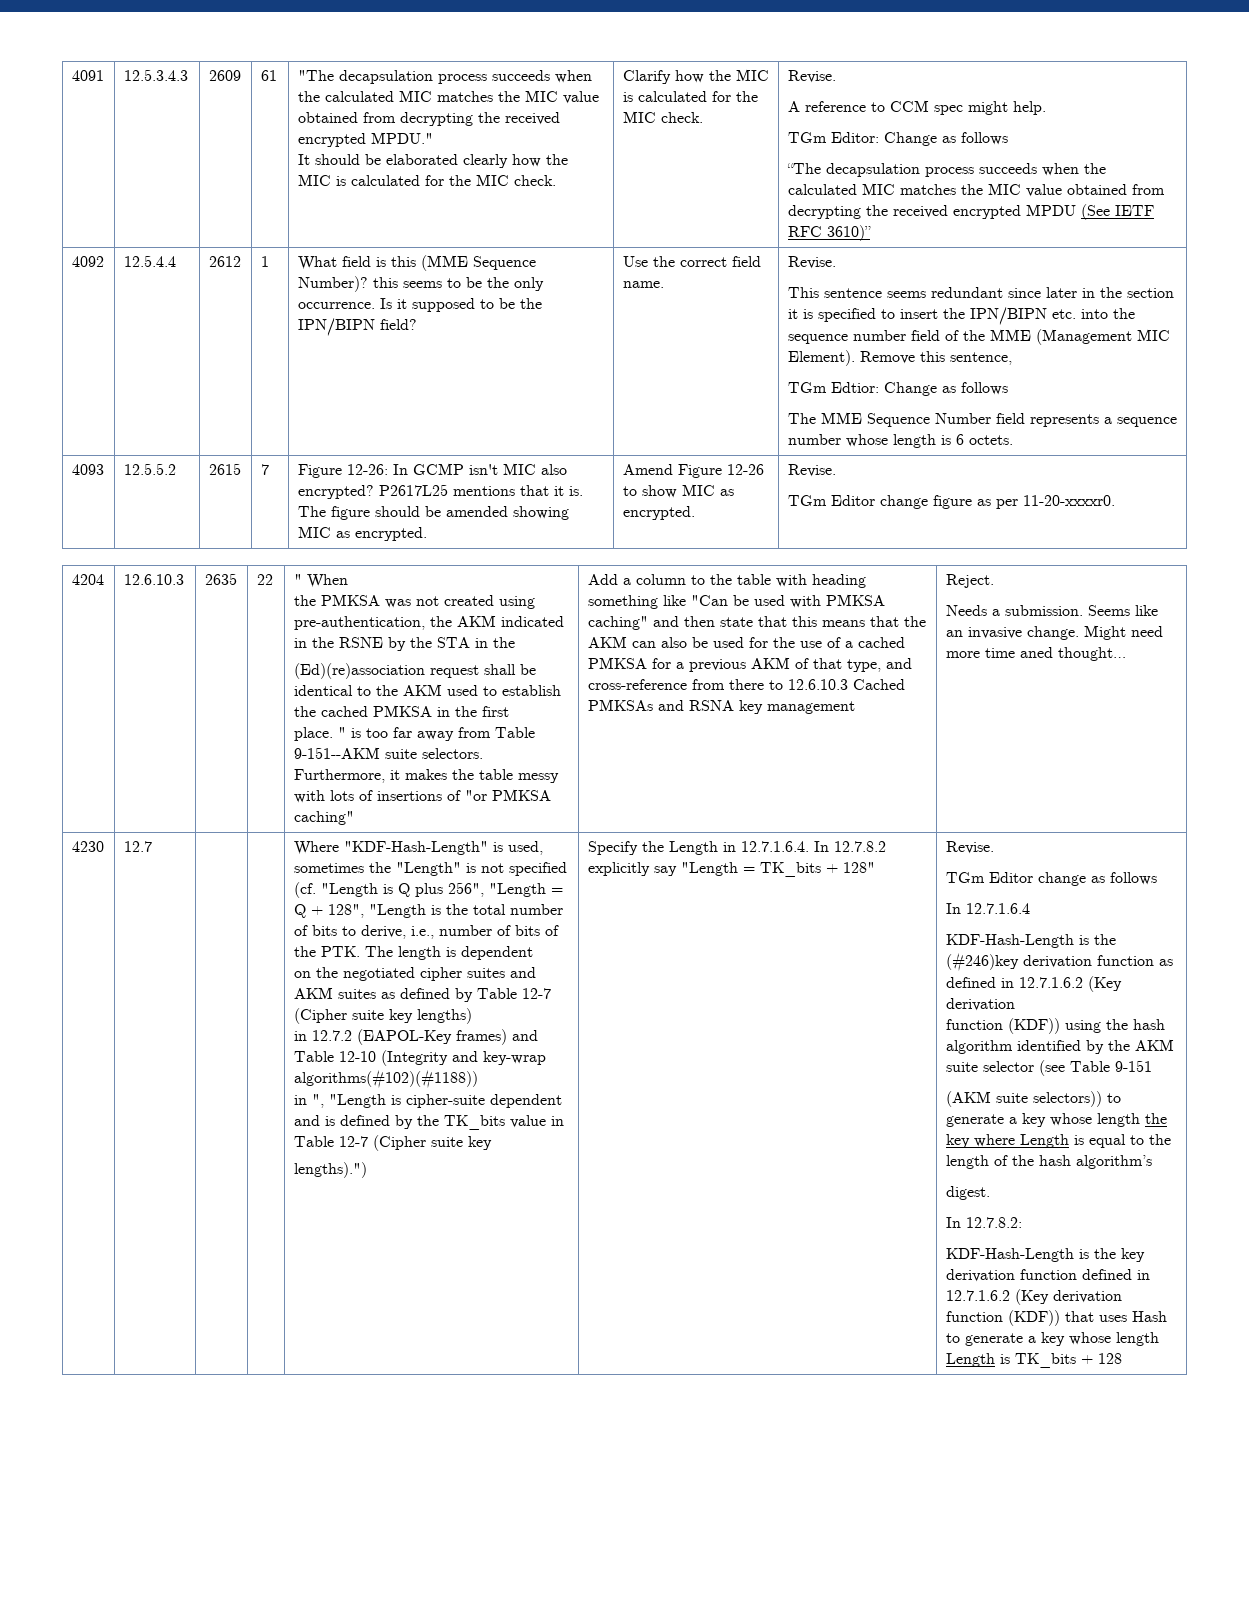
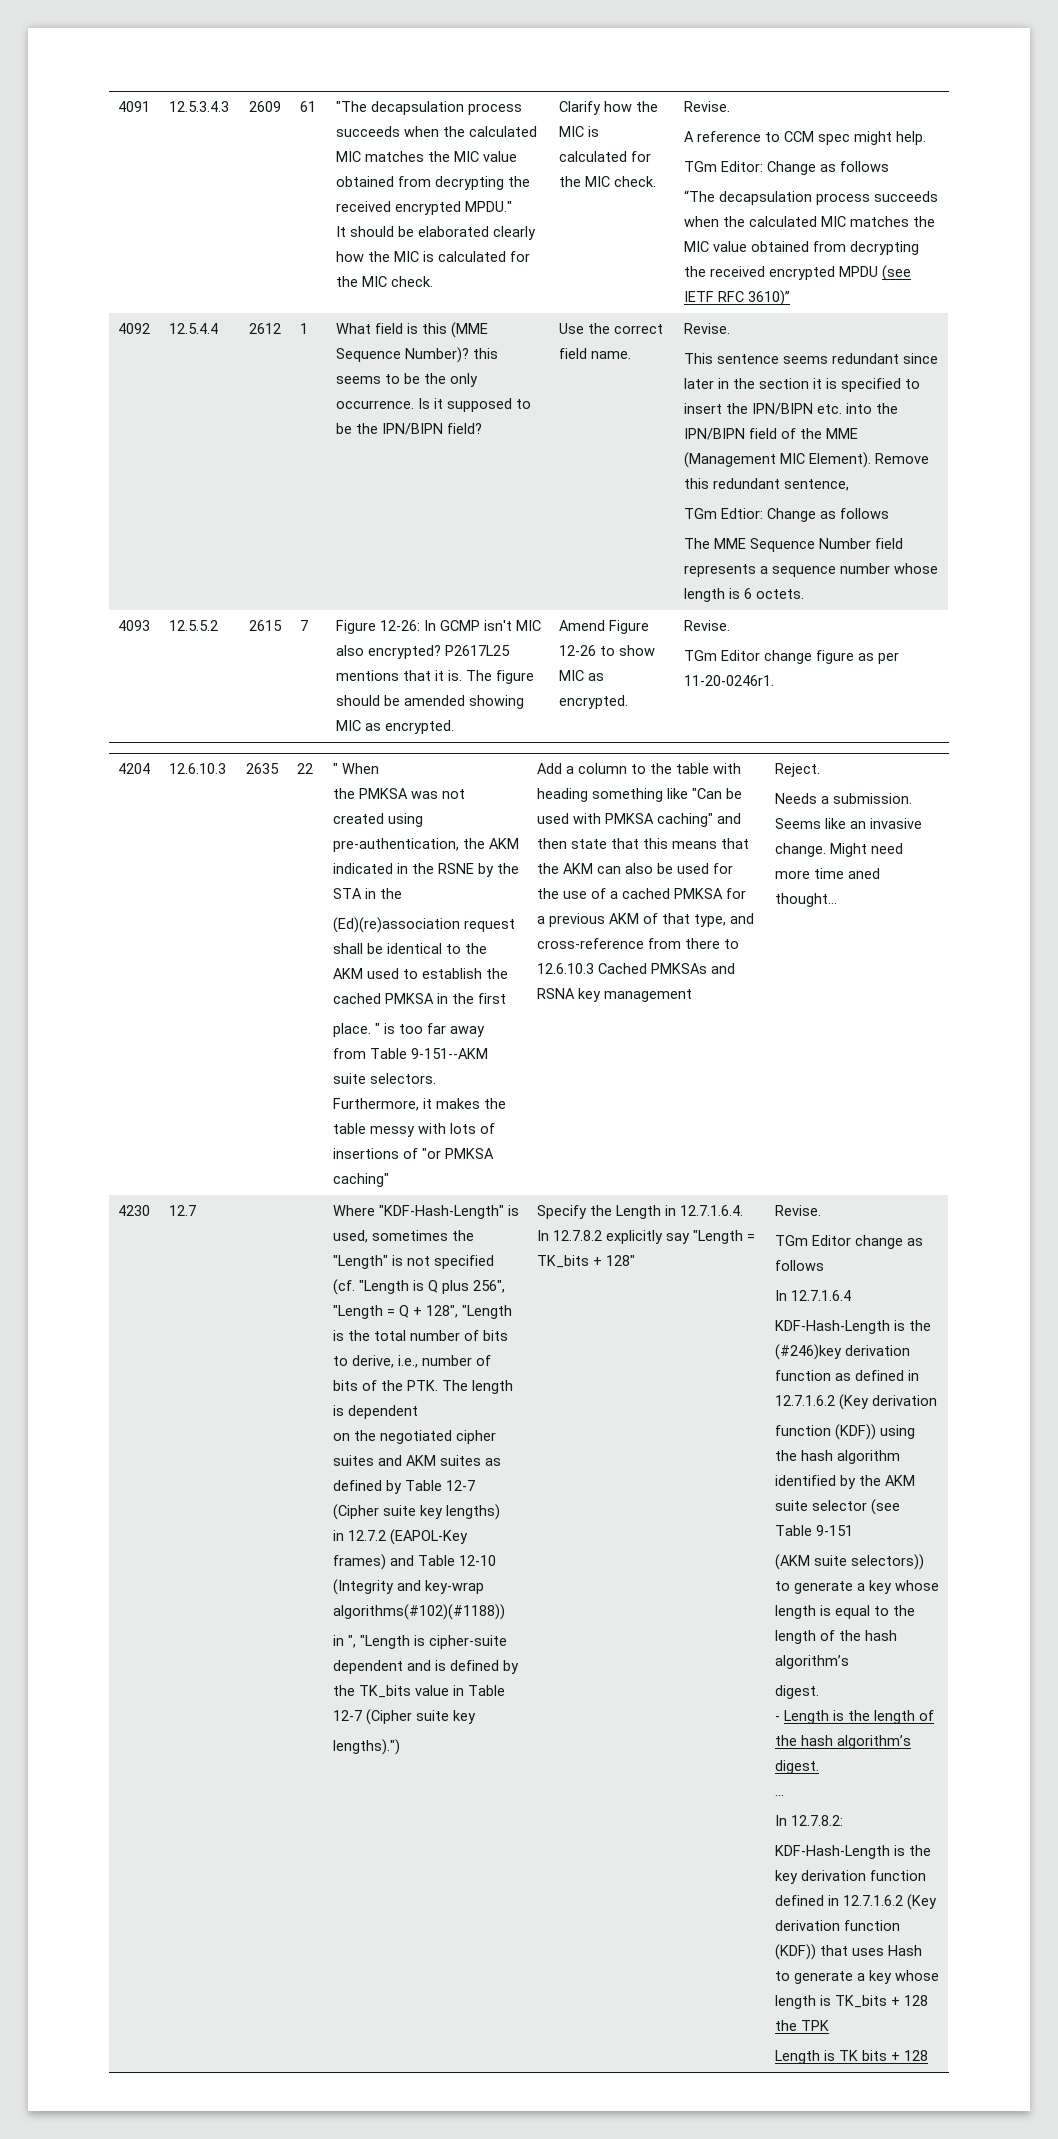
- “The decapsulation process succeeds when the calculated MIC matches the MIC value obtained from decrypting the received encrypted MPDU (See IETF RFC 3610)”
+ “The decapsulation process succeeds when the calculated MIC matches the MIC value obtained from decrypting the received encrypted MPDU (see IETF RFC 3610)”
- This sentence seems redundant since later in the section it is specified to insert the IPN/BIPN etc. into the sequence number field of the MME (Management MIC Element).
+ This sentence seems redundant since later in the section it is specified to insert the IPN/BIPN etc. into the IPN/BIPN field of the MME (Management MIC Element).
- Remove this sentence,
+ Remove this redundant sentence,
- TGm Editor change figure as per 11-20-xxxxr0.
+ TGm Editor change figure as per 11-20-0246r1.
- (AKM suite selectors)) to generate a key whose length the key where Length is equal to the length of the hash algorithm’s
+ (AKM suite selectors)) to generate a key whose length is equal to the length of the hash algorithm’s
+ - Length is the length of the hash algorithm’s digest.
+ …
- KDF-Hash-Length is the key derivation function defined in 12.7.1.6.2 (Key derivation function (KDF)) that uses Hash to generate a key whose length Length is TK_bits + 128
+ KDF-Hash-Length is the key derivation function defined in 12.7.1.6.2 (Key derivation function (KDF)) that uses Hash to generate a key whose length is TK_bits + 128 the TPK
+ Length is TK bits + 128

